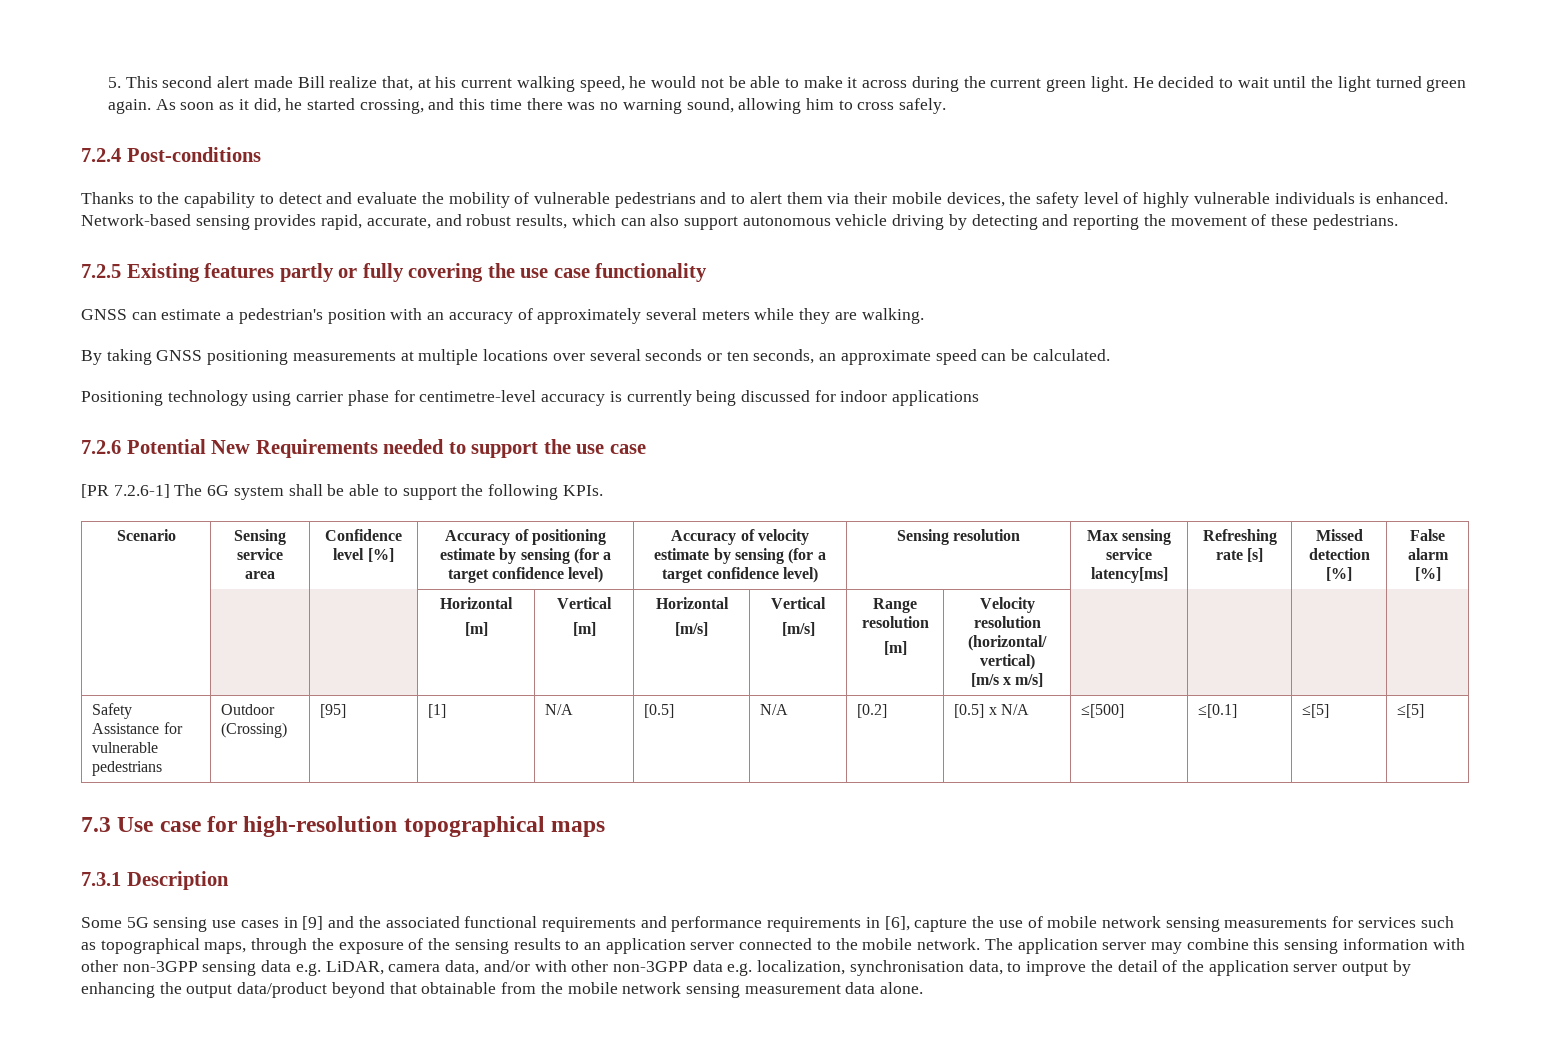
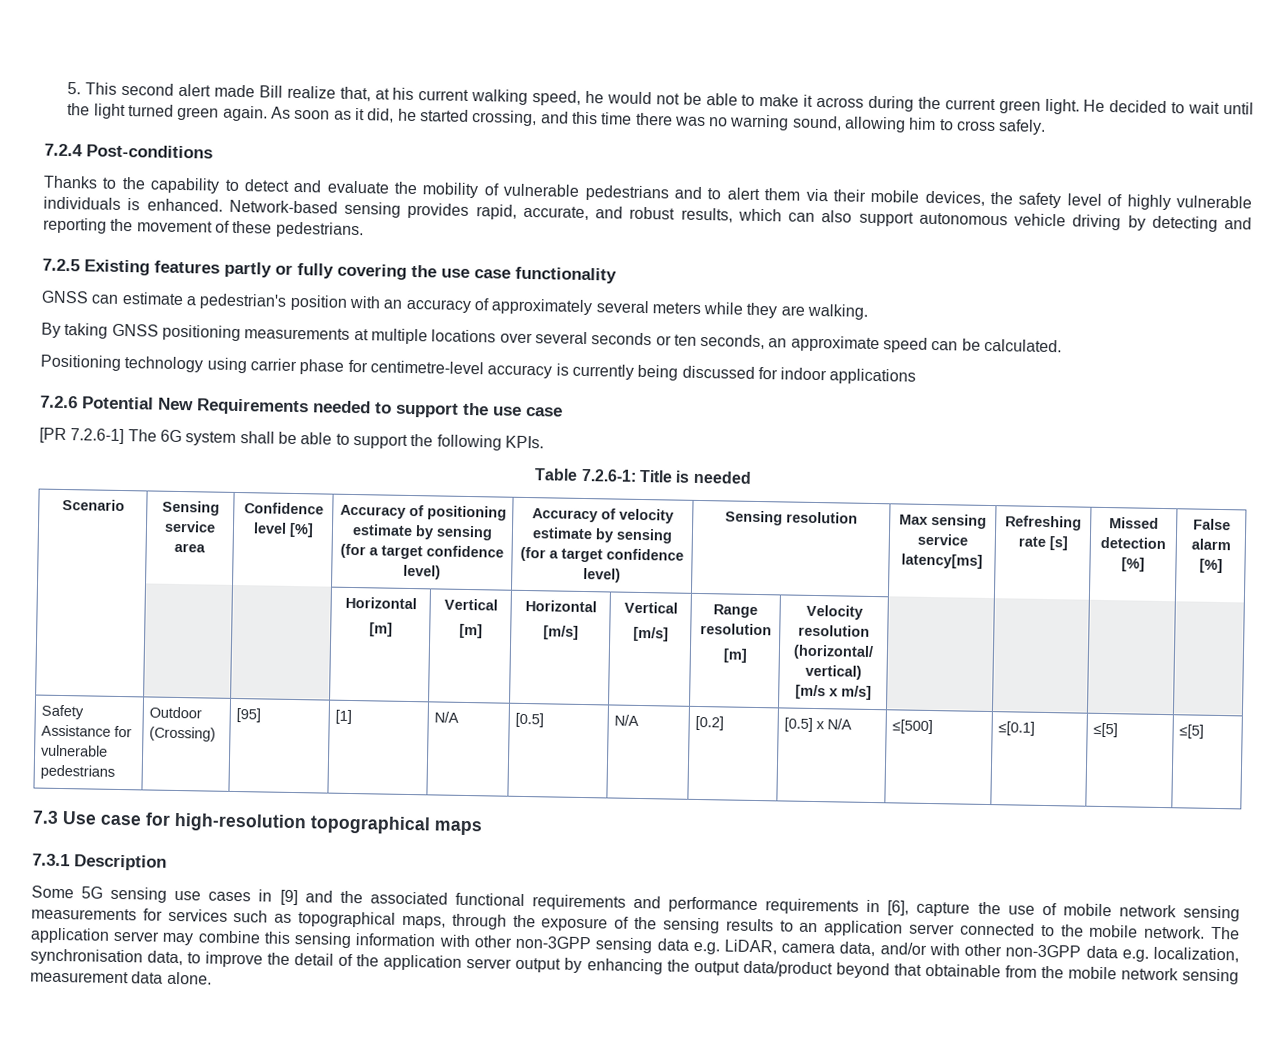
+ Table 7.2.6-1: Title is needed

